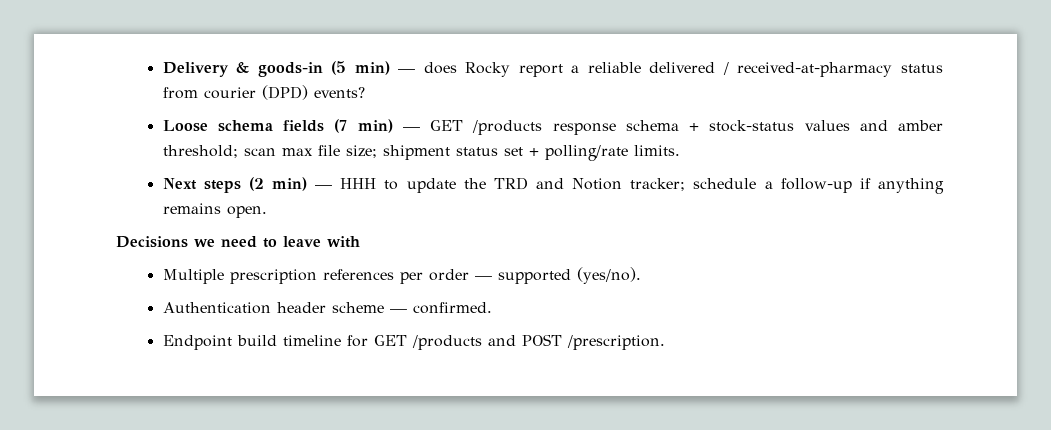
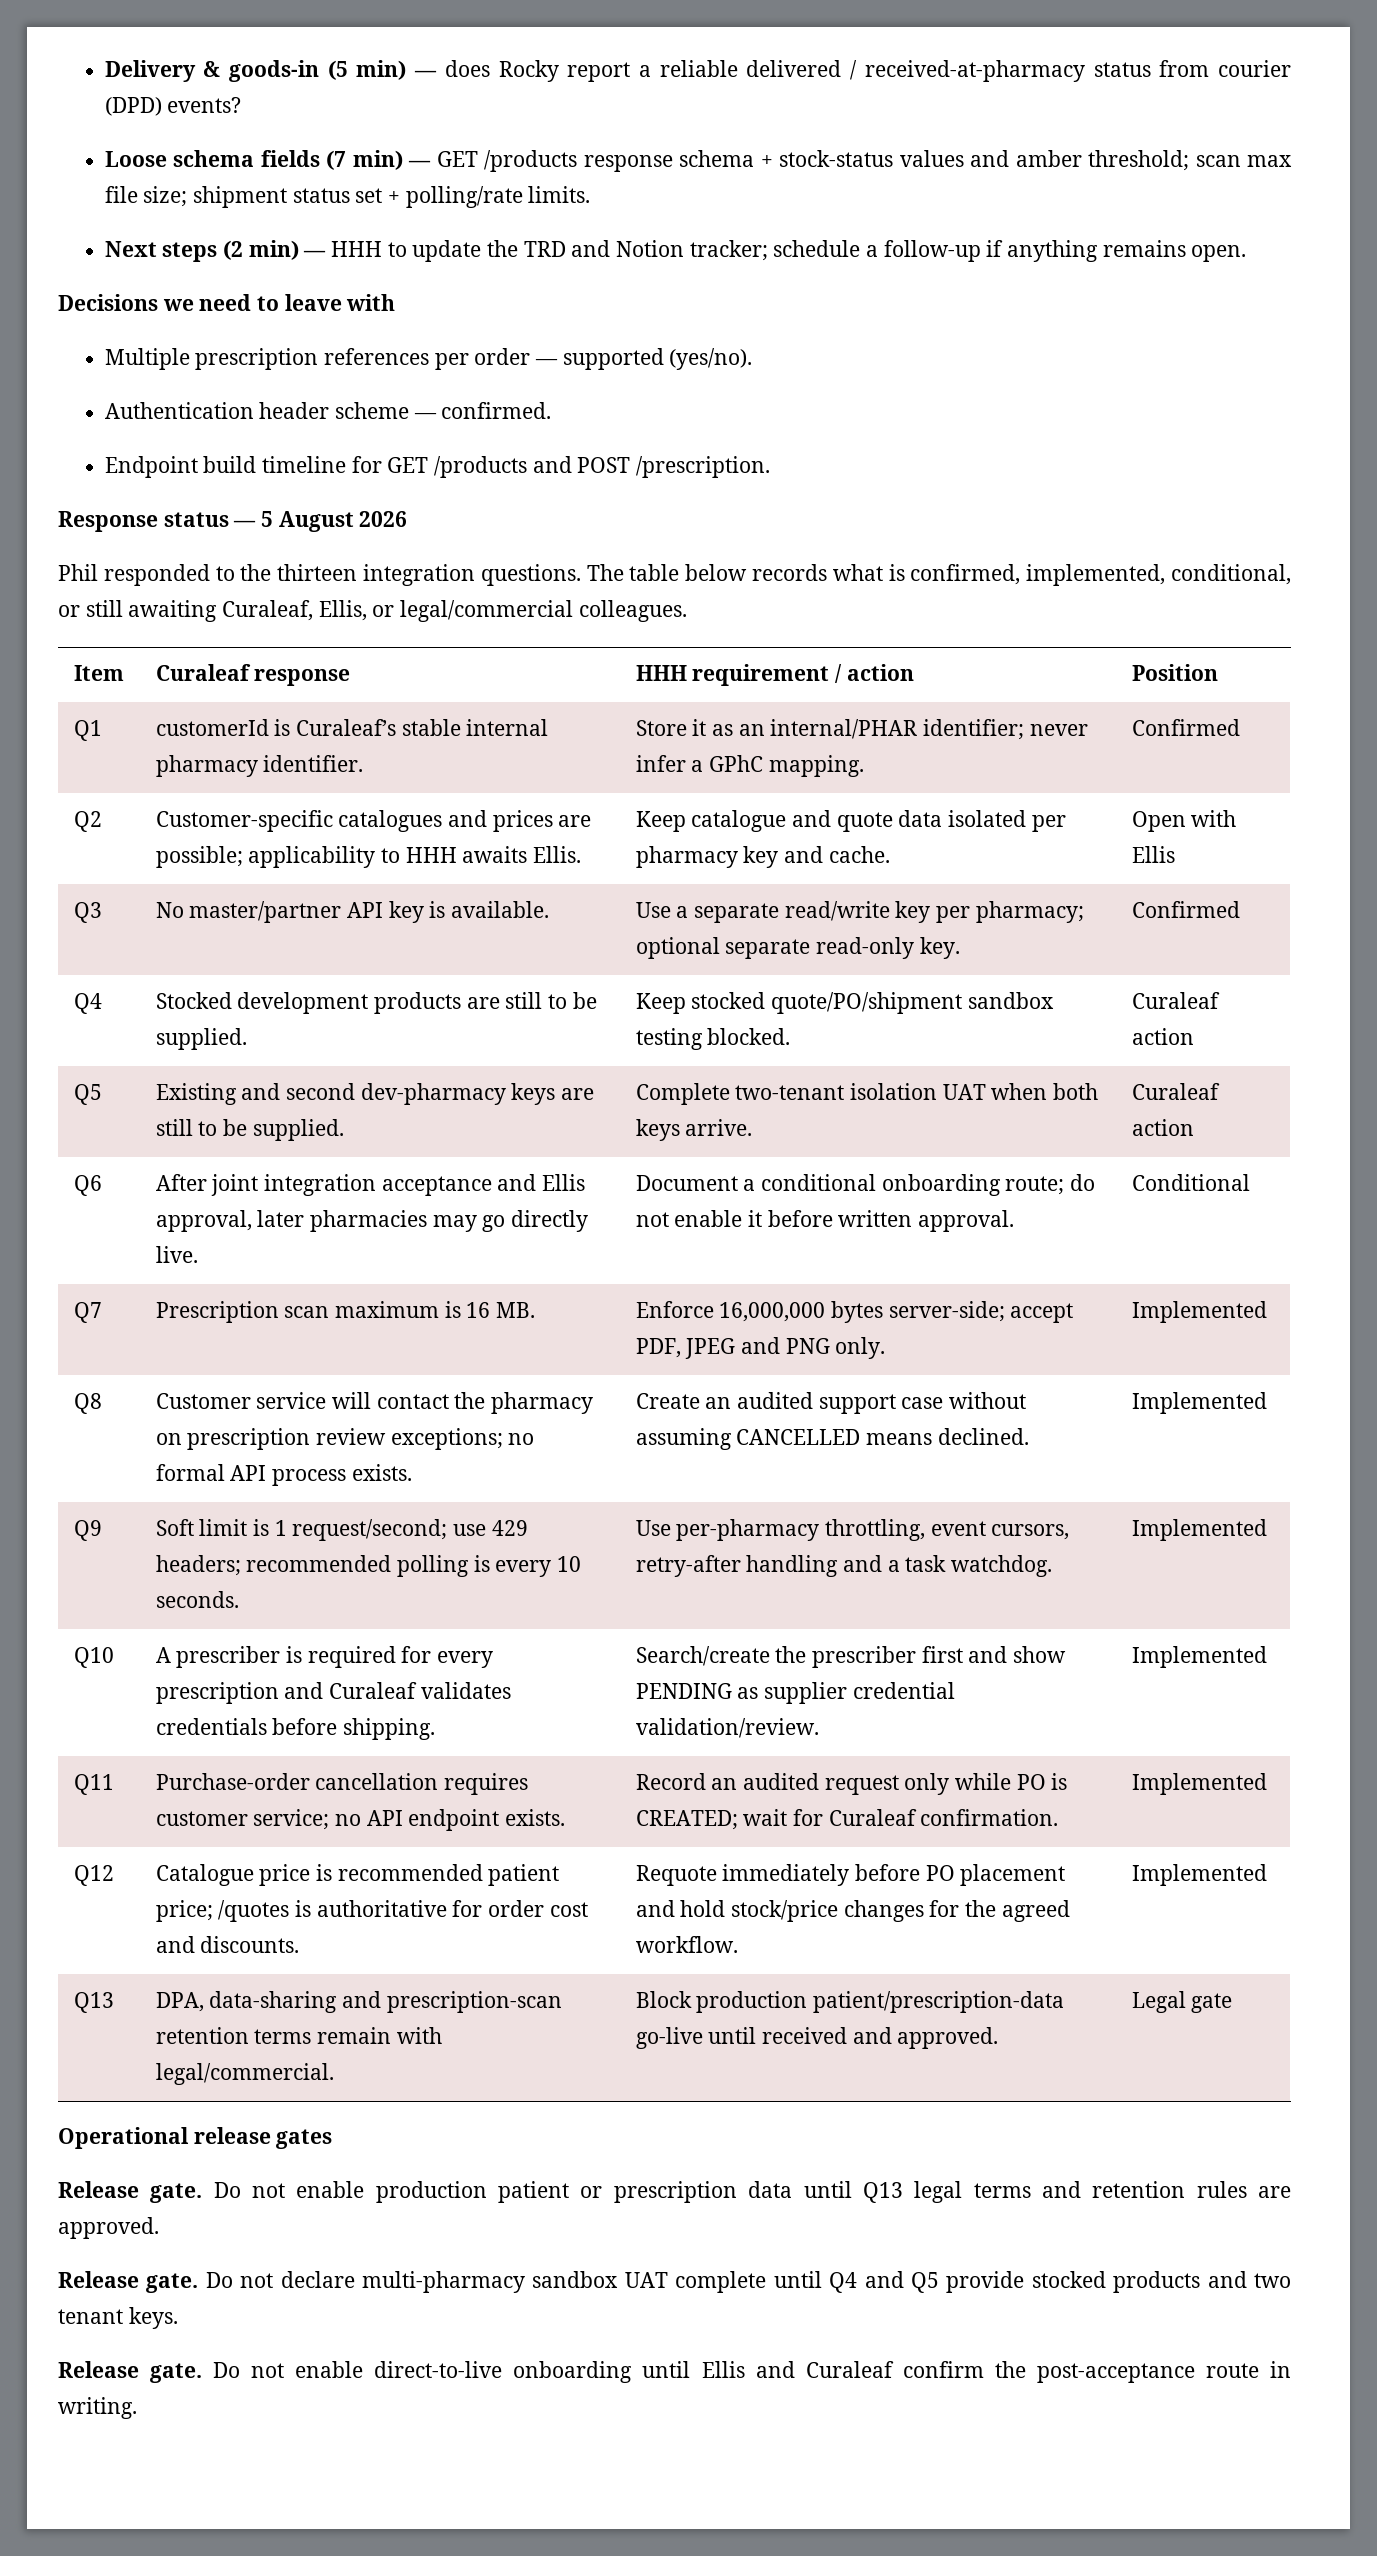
+ Response status — 5 August 2026
+ Phil responded to the thirteen integration questions. The table below records what is confirmed, implemented, conditional, or still awaiting Curaleaf, Ellis, or legal/commercial colleagues.
+ Item | Curaleaf response | HHH requirement / action | Position
+ Q1 | customerId is Curaleaf’s stable internal pharmacy identifier. | Store it as an internal/PHAR identifier; never infer a GPhC mapping. | Confirmed
+ Q2 | Customer-specific catalogues and prices are possible; applicability to HHH awaits Ellis. | Keep catalogue and quote data isolated per pharmacy key and cache. | Open with Ellis
+ Q3 | No master/partner API key is available. | Use a separate read/write key per pharmacy; optional separate read-only key. | Confirmed
+ Q4 | Stocked development products are still to be supplied. | Keep stocked quote/PO/shipment sandbox testing blocked. | Curaleaf action
+ Q5 | Existing and second dev-pharmacy keys are still to be supplied. | Complete two-tenant isolation UAT when both keys arrive. | Curaleaf action
+ Q6 | After joint integration acceptance and Ellis approval, later pharmacies may go directly live. | Document a conditional onboarding route; do not enable it before written approval. | Conditional
+ Q7 | Prescription scan maximum is 16 MB. | Enforce 16,000,000 bytes server-side; accept PDF, JPEG and PNG only. | Implemented
+ Q8 | Customer service will contact the pharmacy on prescription review exceptions; no formal API process exists. | Create an audited support case without assuming CANCELLED means declined. | Implemented
+ Q9 | Soft limit is 1 request/second; use 429 headers; recommended polling is every 10 seconds. | Use per-pharmacy throttling, event cursors, retry-after handling and a task watchdog. | Implemented
+ Q10 | A prescriber is required for every prescription and Curaleaf validates credentials before shipping. | Search/create the prescriber first and show PENDING as supplier credential validation/review. | Implemented
+ Q11 | Purchase-order cancellation requires customer service; no API endpoint exists. | Record an audited request only while PO is CREATED; wait for Curaleaf confirmation. | Implemented
+ Q12 | Catalogue price is recommended patient price; /quotes is authoritative for order cost and discounts. | Requote immediately before PO placement and hold stock/price changes for the agreed workflow. | Implemented
+ Q13 | DPA, data-sharing and prescription-scan retention terms remain with legal/commercial. | Block production patient/prescription-data go-live until received and approved. | Legal gate
+ Operational release gates
+ Release gate. Do not enable production patient or prescription data until Q13 legal terms and retention rules are approved.
+ Release gate. Do not declare multi-pharmacy sandbox UAT complete until Q4 and Q5 provide stocked products and two tenant keys.
+ Release gate. Do not enable direct-to-live onboarding until Ellis and Curaleaf confirm the post-acceptance route in writing.

